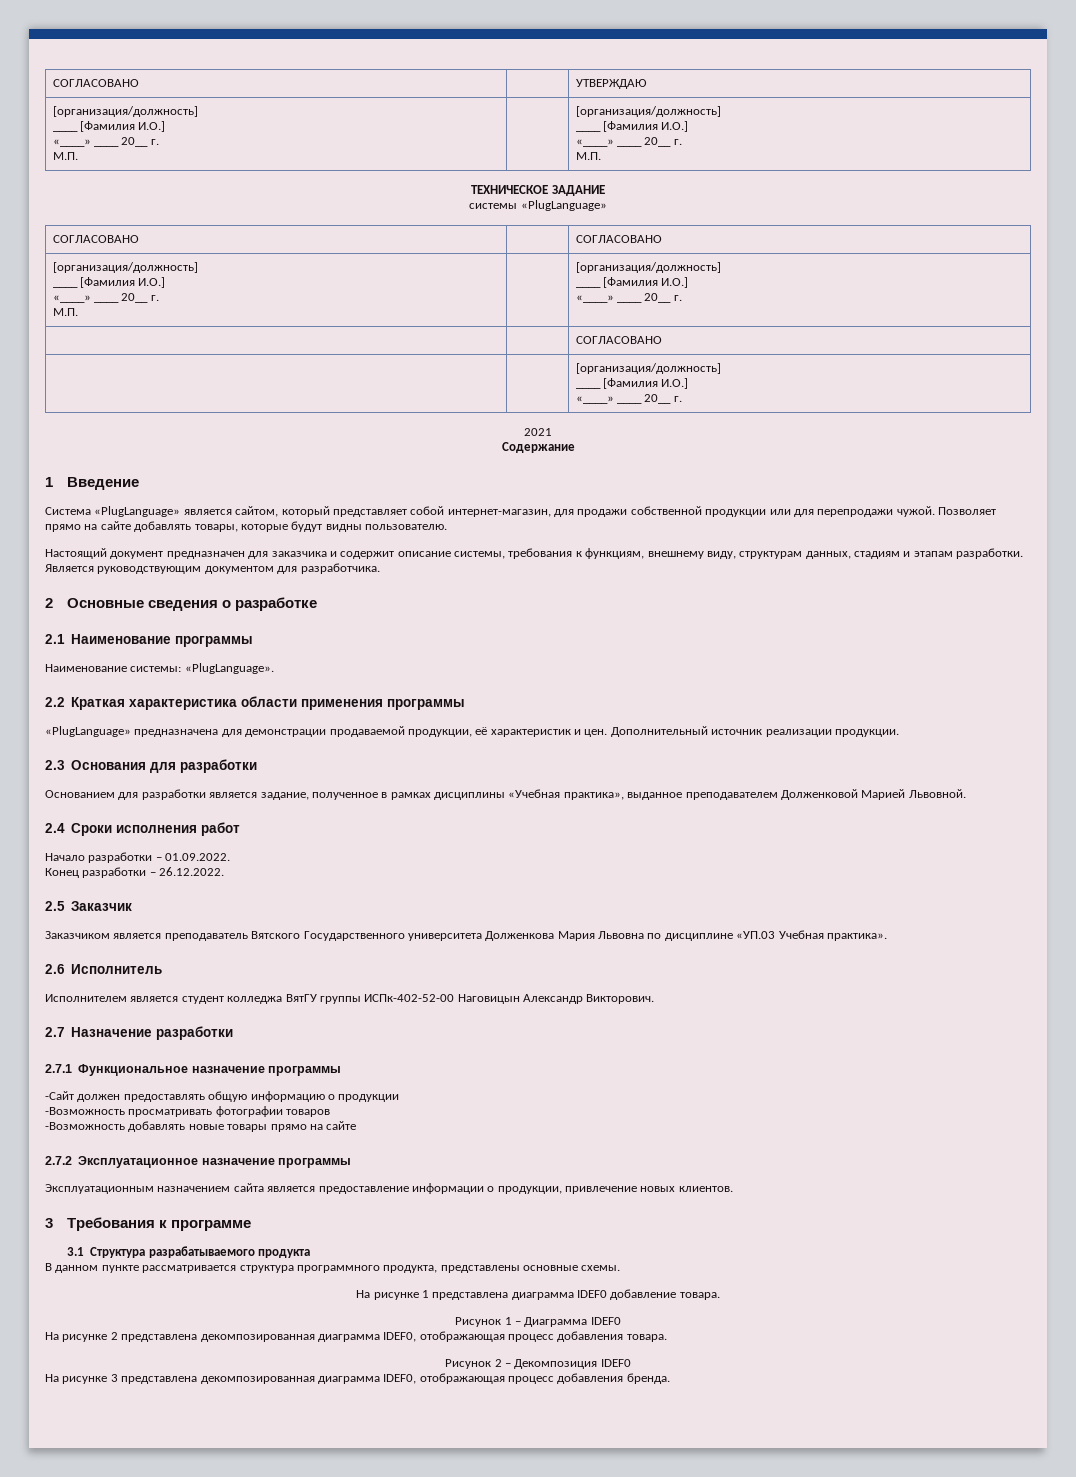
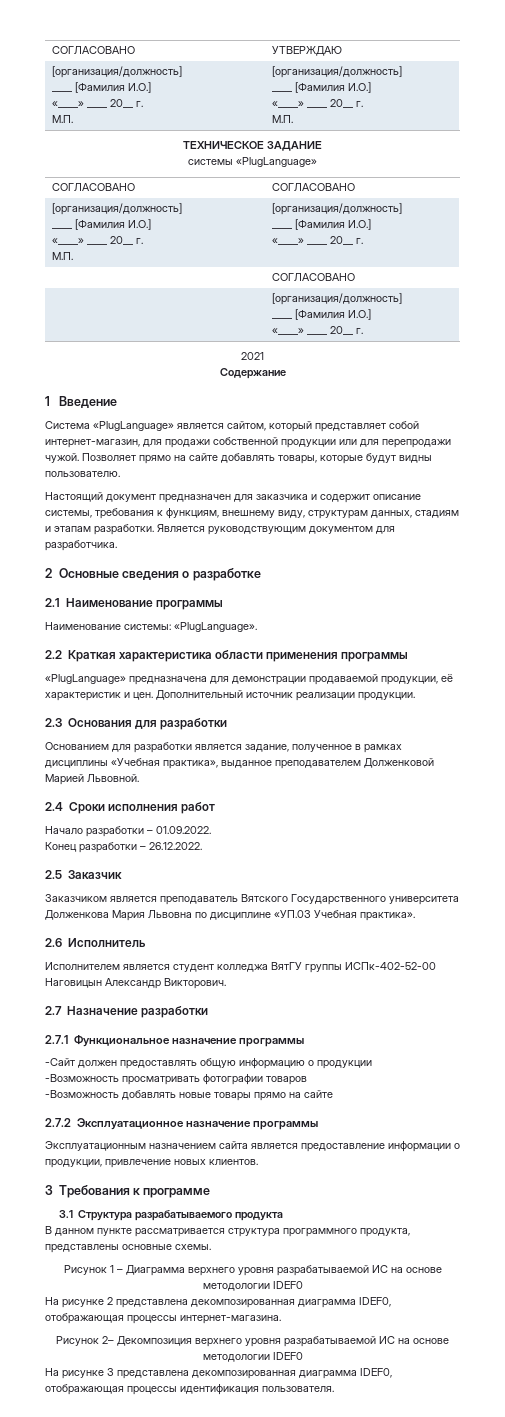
- На рисунке 1 представлена диаграмма IDEF0 добавление товара.
- Рисунок 1 – Диаграмма IDEF0
+ Рисунок 1 – Диаграмма верхнего уровня разрабатываемой ИС на основе методологии IDEF0
- На рисунке 2 представлена декомпозированная диаграмма IDEF0, отображающая процесс добавления товара.
- Рисунок 2 – Декомпозиция IDEF0
+ На рисунке 2 представлена декомпозированная диаграмма IDEF0, отображающая процессы интернет-магазина.
+ Рисунок 2– Декомпозиция верхнего уровня разрабатываемой ИС на основе методологии IDEF0
- На рисунке 3 представлена декомпозированная диаграмма IDEF0, отображающая процесс добавления бренда.
+ На рисунке 3 представлена декомпозированная диаграмма IDEF0, отображающая процессы идентификация пользователя.

